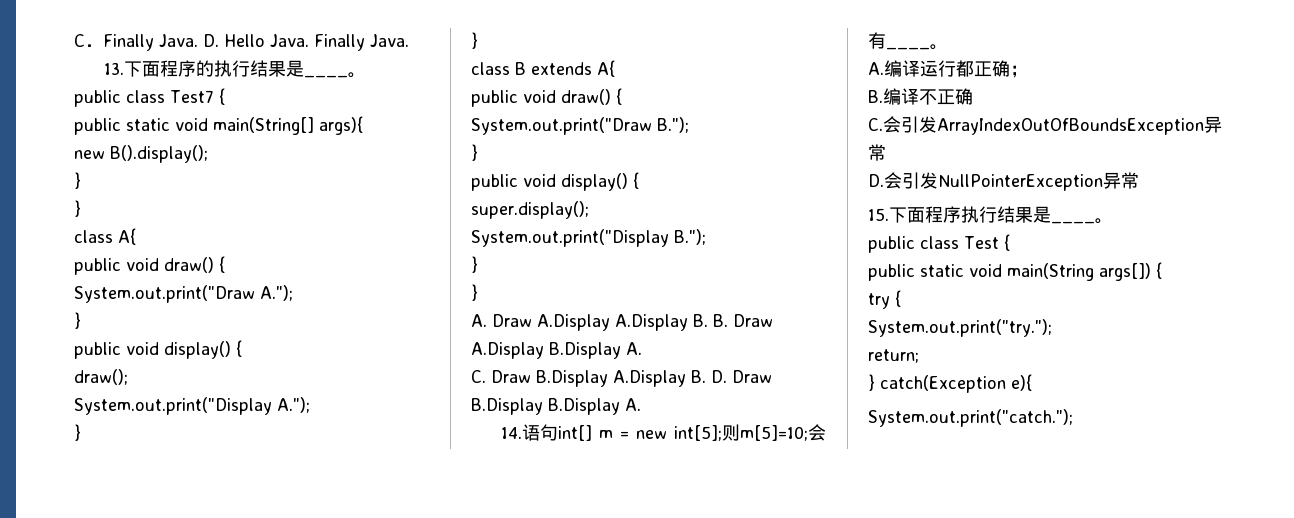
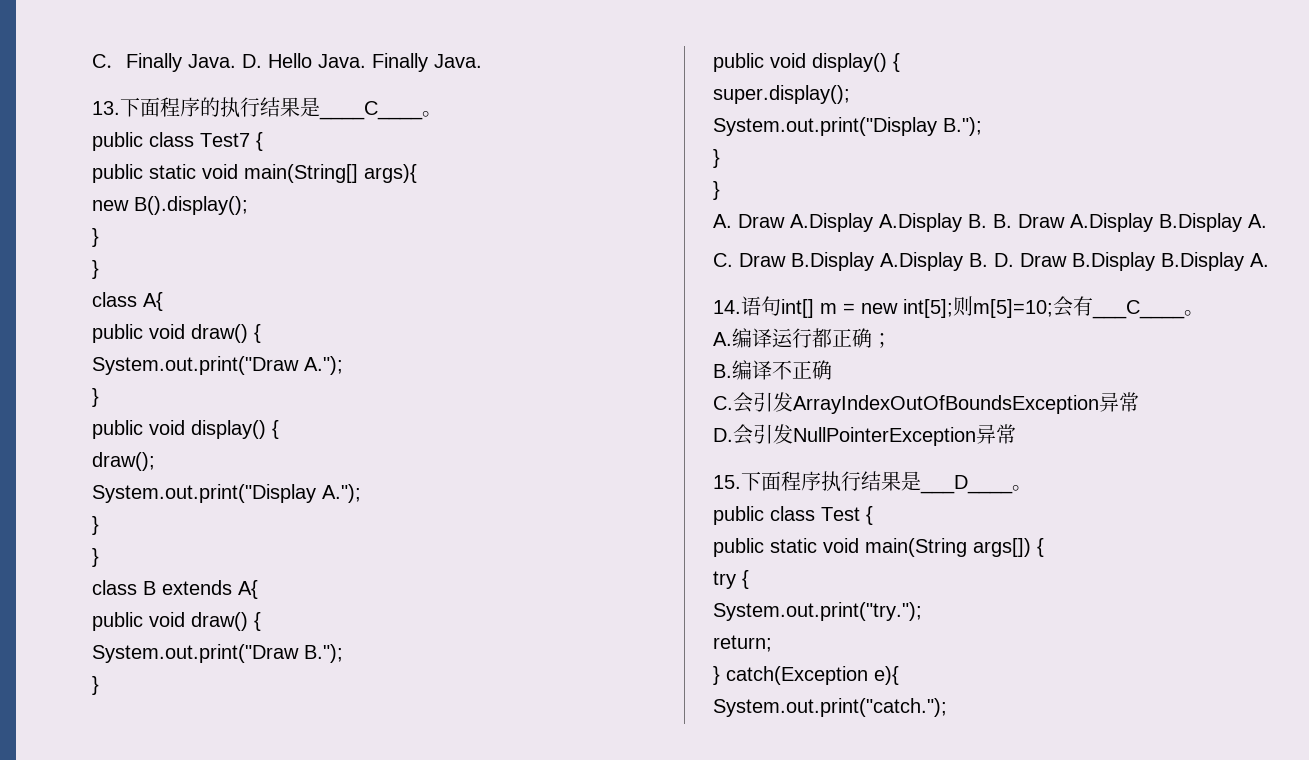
- 13.下面程序的执行结果是____。
+ 13.下面程序的执行结果是____C____。
- 14.语句int[] m = new int[5];则m[5]=10;会有____。
+ 14.语句int[] m = new int[5];则m[5]=10;会有___C____。
- 15.下面程序执行结果是____。
+ 15.下面程序执行结果是___D____。

